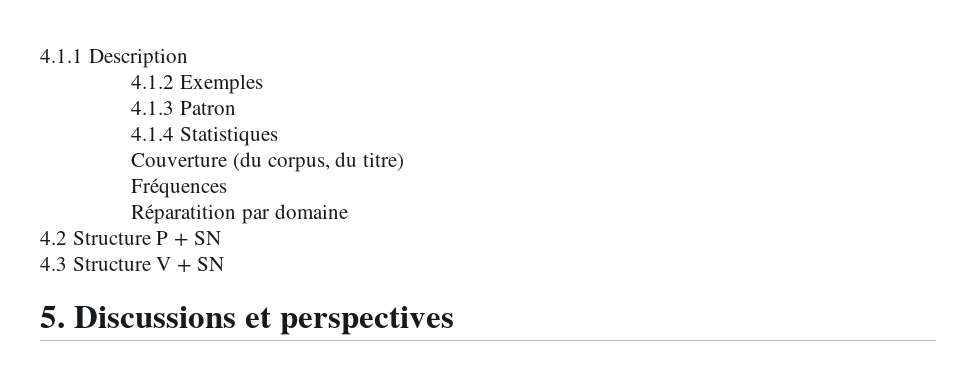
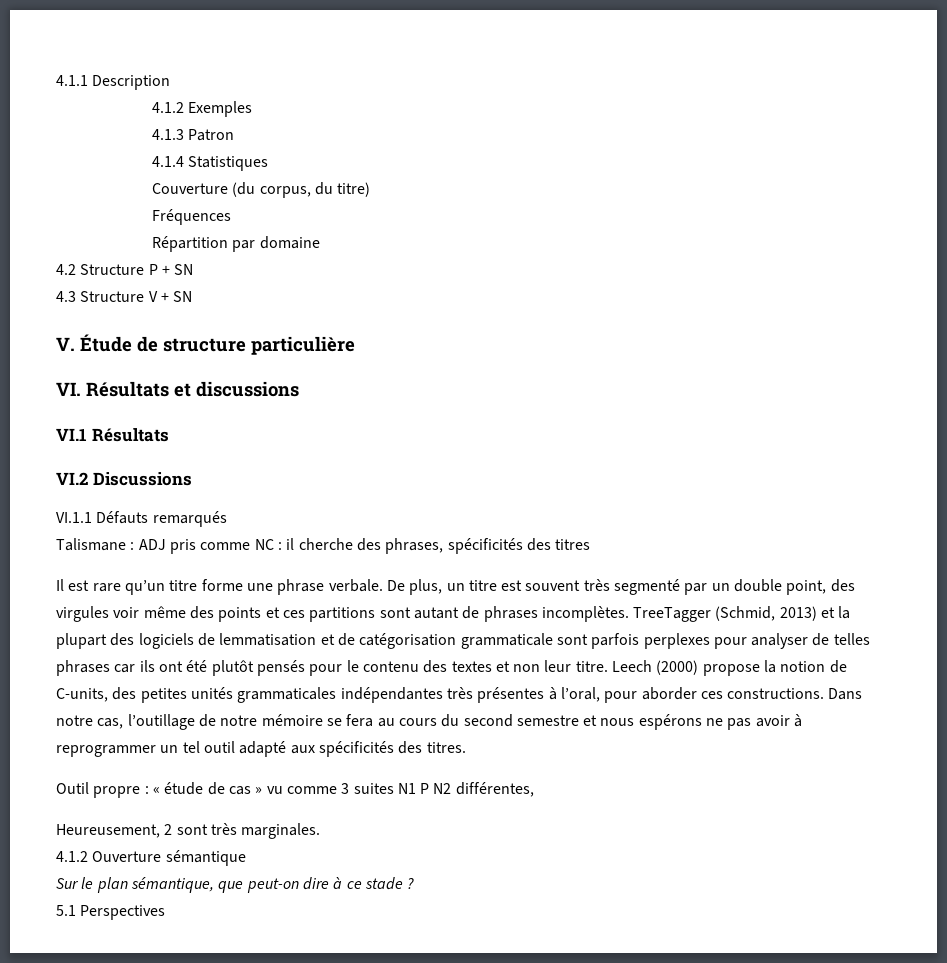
- Réparatition par domaine
+ Répartition par domaine
- 5. Discussions et perspectives
+ V. Étude de structure particulière
+ VI. Résultats et discussions
+ VI.1 Résultats
+ VI.2 Discussions
+ VI.1.1 Défauts remarqués
+ Talismane : ADJ pris comme NC : il cherche des phrases, spécificités des titres
+ Il est rare qu’un titre forme une phrase verbale. De plus, un titre est souvent très segmenté par un double point, des virgules voir même des points et ces partitions sont autant de phrases incomplètes. TreeTagger (Schmid, 2013) et la plupart des logiciels de lemmatisation et de catégorisation grammaticale sont parfois perplexes pour analyser de telles phrases car ils ont été plutôt pensés pour le contenu des textes et non leur titre. Leech (2000) propose la notion de C-units, des petites unités grammaticales indépendantes très présentes à l’oral, pour aborder ces constructions. Dans notre cas, l’outillage de notre mémoire se fera au cours du second semestre et nous espérons ne pas avoir à reprogrammer un tel outil adapté aux spécificités des titres.
+ Outil propre : « étude de cas » vu comme 3 suites N1 P N2 différentes,
+ Heureusement, 2 sont très marginales.
+ 4.1.2 Ouverture sémantique
+ Sur le plan sémantique, que peut-on dire à ce stade ?
+ 5.1 Perspectives

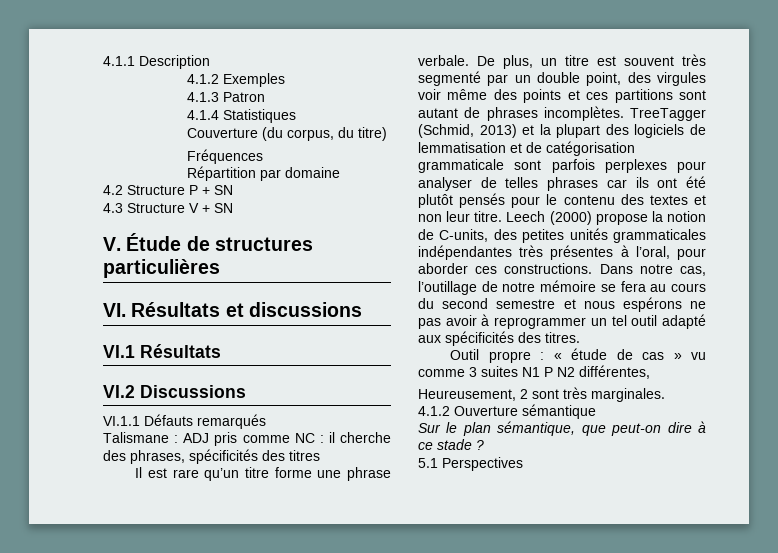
- V. Étude de structure particulière
+ V. Étude de structures particulières

